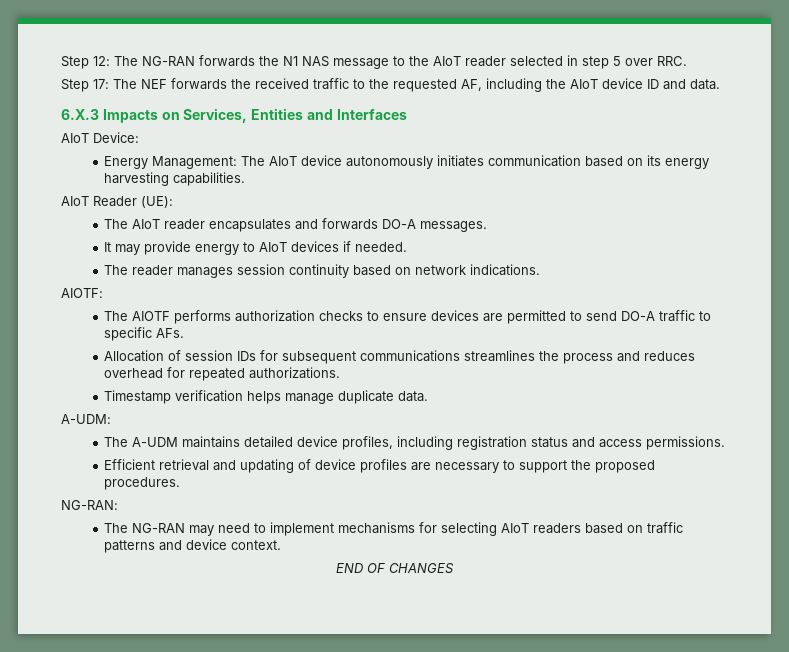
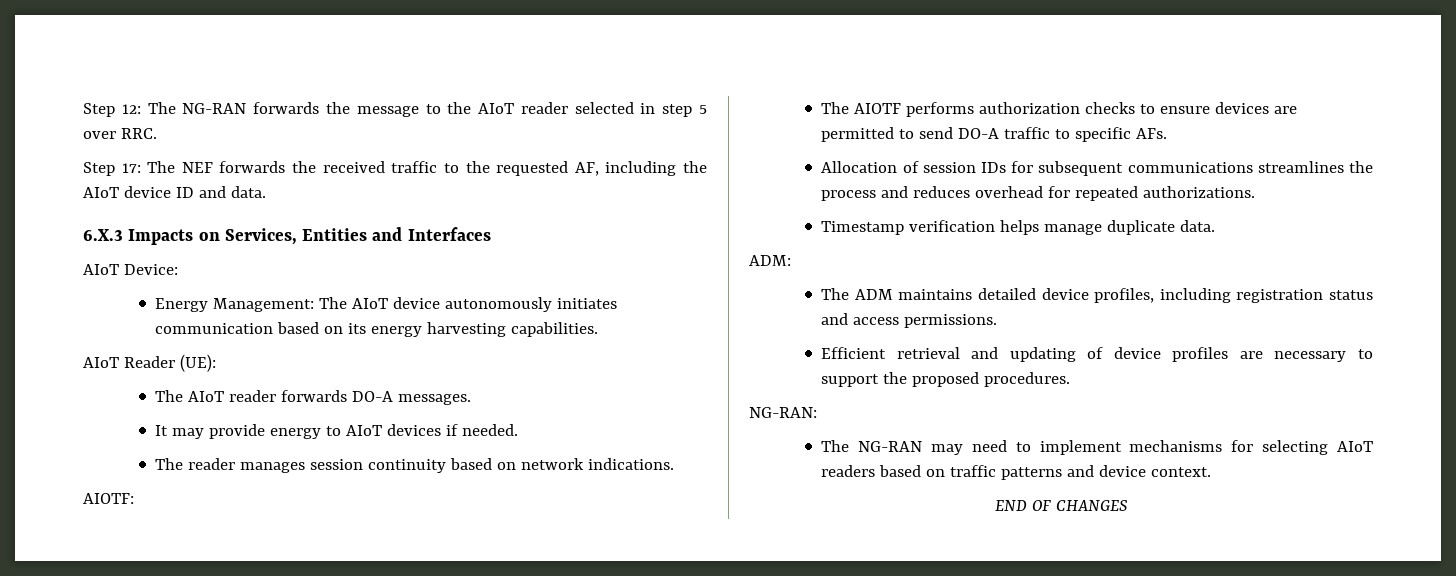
- Step 12: The NG-RAN forwards the N1 NAS message to the AIoT reader selected in step 5 over RRC.
+ Step 12: The NG-RAN forwards the message to the AIoT reader selected in step 5 over RRC.
- The AIoT reader encapsulates and forwards DO-A messages.
+ The AIoT reader forwards DO-A messages.
- A-UDM:
- The A-UDM maintains detailed device profiles, including registration status and access permissions.
+ ADM:
+ The ADM maintains detailed device profiles, including registration status and access permissions.

